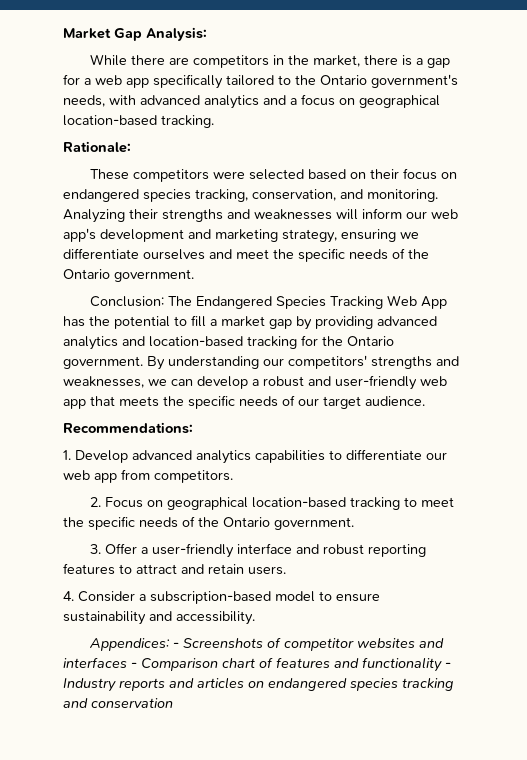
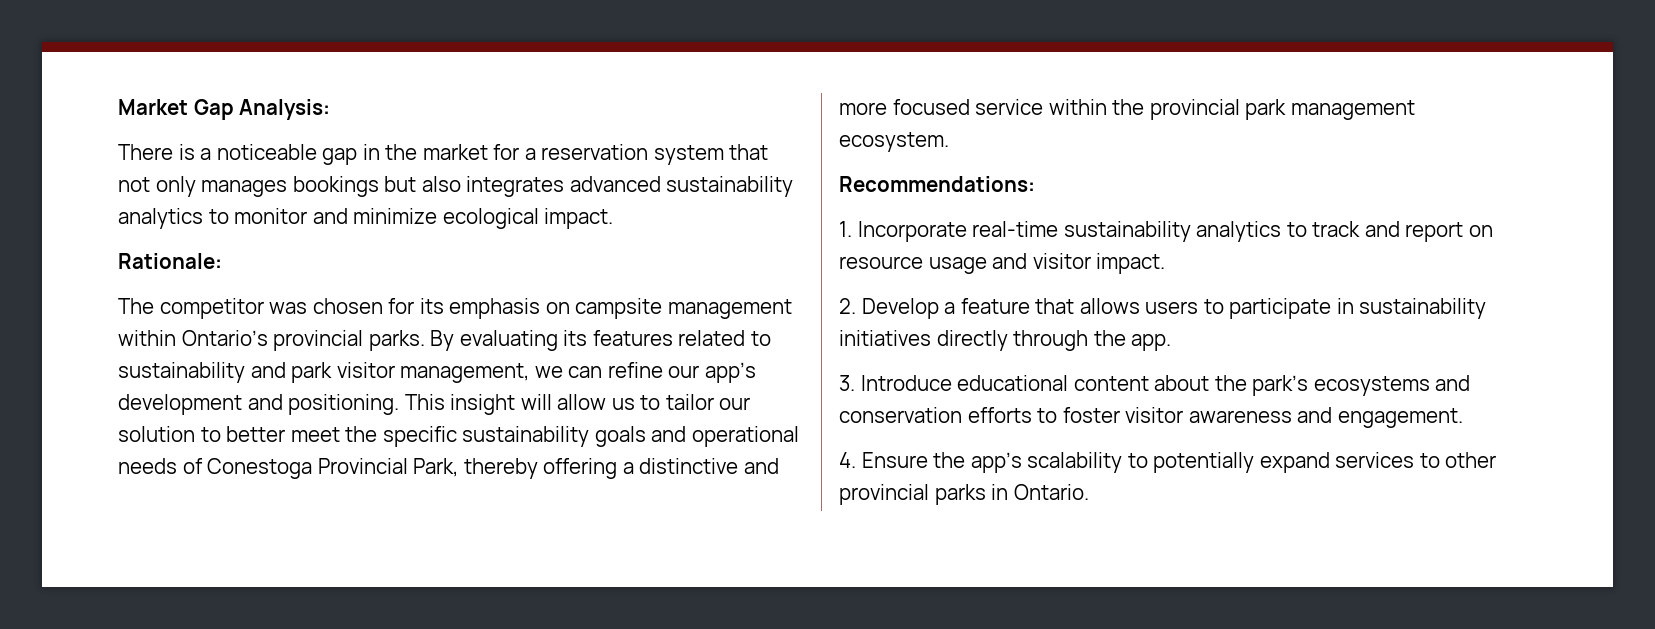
- While there are competitors in the market, there is a gap for a web app specifically tailored to the Ontario government's needs, with advanced analytics and a focus on geographical location-based tracking.
+ There is a noticeable gap in the market for a reservation system that not only manages bookings but also integrates advanced sustainability analytics to monitor and minimize ecological impact.
  Rationale:
- These competitors were selected based on their focus on endangered species tracking, conservation, and monitoring. Analyzing their strengths and weaknesses will inform our web app's development and marketing strategy, ensuring we differentiate ourselves and meet the specific needs of the Ontario government.
- Conclusion: The Endangered Species Tracking Web App has the potential to fill a market gap by providing advanced analytics and location-based tracking for the Ontario government. By understanding our competitors' strengths and weaknesses, we can develop a robust and user-friendly web app that meets the specific needs of our target audience.
+ The competitor was chosen for its emphasis on campsite management within Ontario’s provincial parks. By evaluating its features related to sustainability and park visitor management, we can refine our app’s development and positioning. This insight will allow us to tailor our solution to better meet the specific sustainability goals and operational needs of Conestoga Provincial Park, thereby offering a distinctive and more focused service within the provincial park management ecosystem.
  Recommendations:
- 1. Develop advanced analytics capabilities to differentiate our web app from competitors.
- 2. Focus on geographical location-based tracking to meet the specific needs of the Ontario government.
- 3. Offer a user-friendly interface and robust reporting features to attract and retain users.
- 4. Consider a subscription-based model to ensure sustainability and accessibility.
- Appendices: - Screenshots of competitor websites and interfaces - Comparison chart of features and functionality - Industry reports and articles on endangered species tracking and conservation
+ 1. Incorporate real-time sustainability analytics to track and report on resource usage and visitor impact.
+ 2. Develop a feature that allows users to participate in sustainability initiatives directly through the app.
+ 3. Introduce educational content about the park’s ecosystems and conservation efforts to foster visitor awareness and engagement.
+ 4. Ensure the app’s scalability to potentially expand services to other provincial parks in Ontario.

